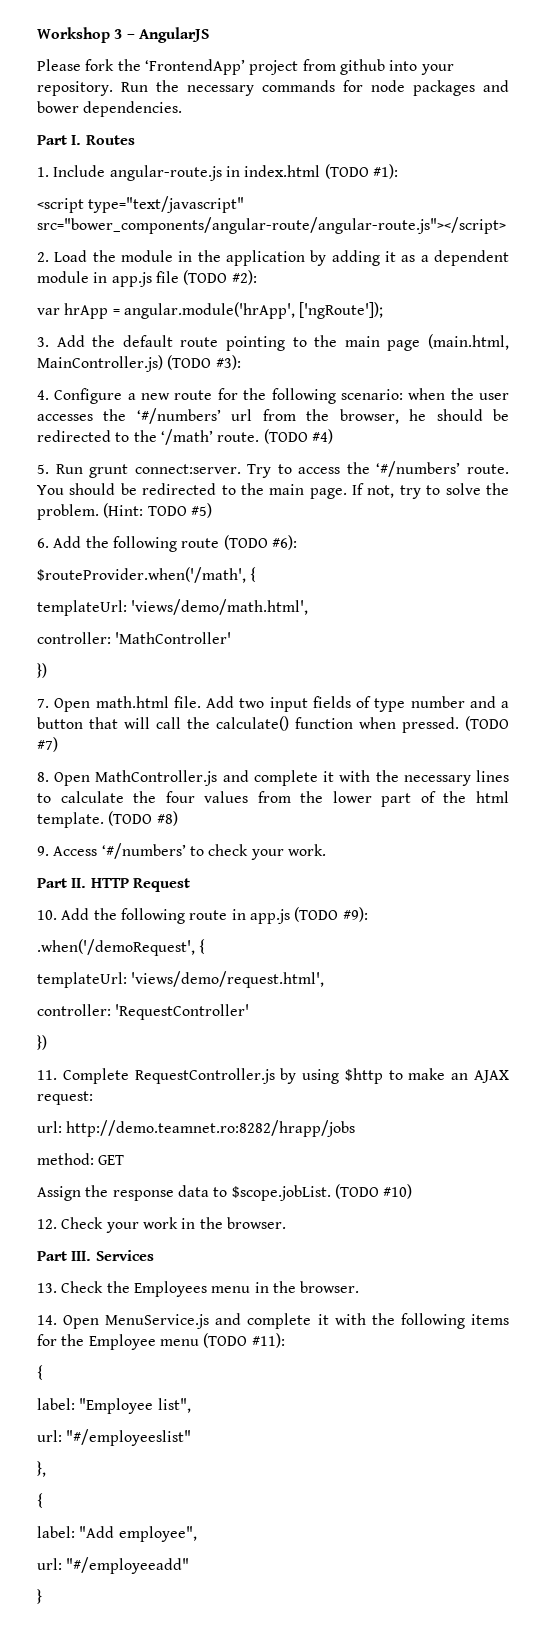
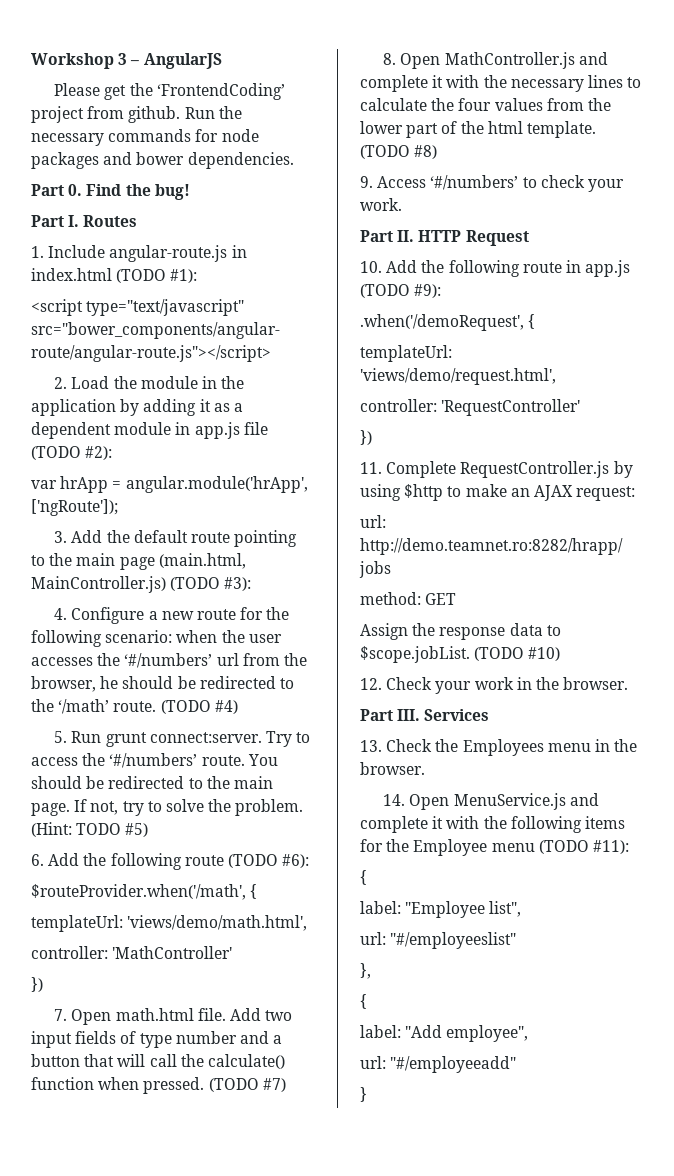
- Please fork the ‘FrontendApp’ project from github into your repository.
+ Please get the ‘FrontendCoding’ project from github.
+ Part 0. Find the bug!

